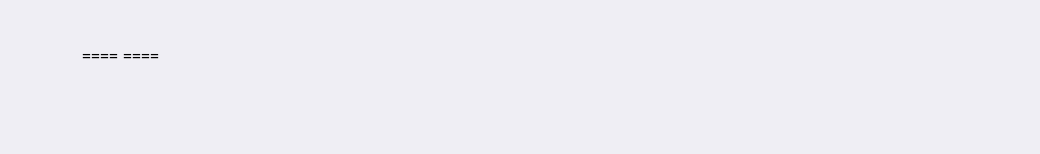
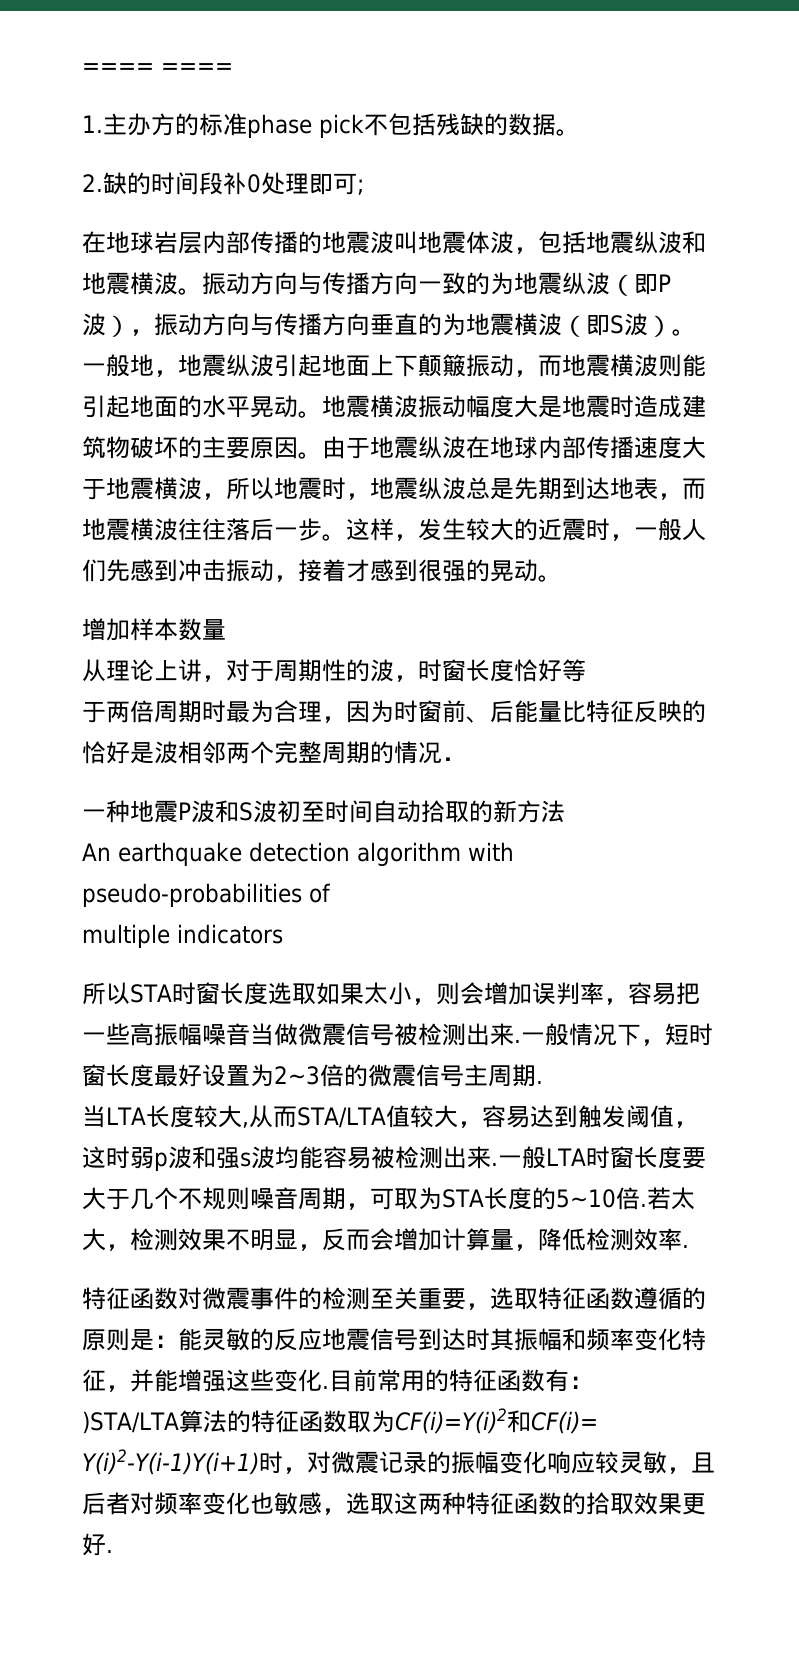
+ 1.主办方的标准phase pick不包括残缺的数据。
+ 2.缺的时间段补0处理即可;
+ 在地球岩层内部传播的地震波叫地震体波，包括地震纵波和地震横波。振动方向与传播方向一致的为地震纵波（即P波），振动方向与传播方向垂直的为地震横波（即S波）。一般地，地震纵波引起地面上下颠簸振动，而地震横波则能引起地面的水平晃动。地震横波振动幅度大是地震时造成建筑物破坏的主要原因。由于地震纵波在地球内部传播速度大于地震横波，所以地震时，地震纵波总是先期到达地表，而地震横波往往落后一步。这样，发生较大的近震时，一般人们先感到冲击振动，接着才感到很强的晃动。
+ 增加样本数量
+ 从理论上讲，对于周期性的波，时窗长度恰好等
+ 于两倍周期时最为合理，因为时窗前、后能量比特征反映的恰好是波相邻两个完整周期的情况．
+ 一种地震P波和S波初至时间自动拾取的新方法
+ An earthquake detection algorithm with pseudo-probabilities of
+ multiple indicators
+ 所以STA时窗长度选取如果太小，则会增加误判率，容易把一些高振幅噪音当做微震信号被检测出来.一般情况下，短时窗长度最好设置为2~3倍的微震信号主周期.
+ 当LTA长度较大,从而STA/LTA值较大，容易达到触发阈值，这时弱p波和强s波均能容易被检测出来.一般LTA时窗长度要大于几个不规则噪音周期，可取为STA长度的5~10倍.若太大，检测效果不明显，反而会增加计算量，降低检测效率.
+ 特征函数对微震事件的检测至关重要，选取特征函数遵循的原则是：能灵敏的反应地震信号到达时其振幅和频率变化特征，并能增强这些变化.目前常用的特征函数有：
+ )STA/LTA算法的特征函数取为CF(i)=Y(i)2和CF(i)= Y(i)2-Y(i-1)Y(i+1)时，对微震记录的振幅变化响应较灵敏，且后者对频率变化也敏感，选取这两种特征函数的拾取效果更好.

